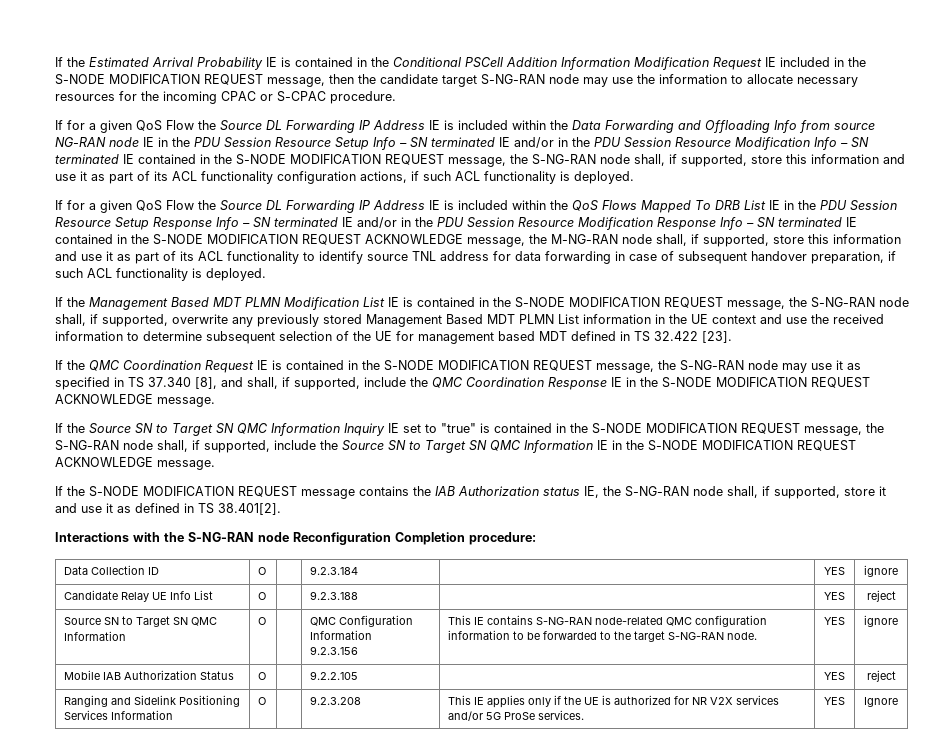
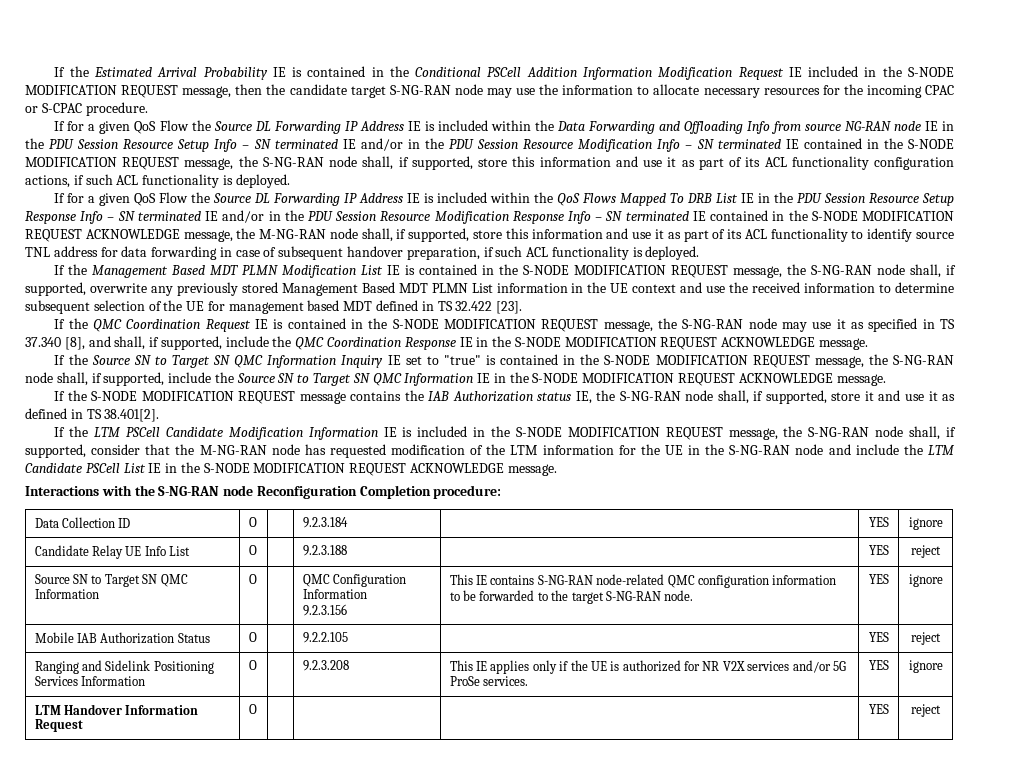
+ If the LTM PSCell Candidate Modification Information IE is included in the S-NODE MODIFICATION REQUEST message, the S-NG-RAN node shall, if supported, consider that the M-NG-RAN node has requested modification of the LTM information for the UE in the S-NG-RAN node and include the LTM Candidate PSCell List IE in the S-NODE MODIFICATION REQUEST ACKNOWLEDGE message.
- Ranging and Sidelink Positioning Services Information | O | | 9.2.3.208 | This IE applies only if the UE is authorized for NR V2X services and/or 5G ProSe services. | YES | Ignore
+ Ranging and Sidelink Positioning Services Information | O | | 9.2.3.208 | This IE applies only if the UE is authorized for NR V2X services and/or 5G ProSe services. | YES | ignore
+ LTM Handover Information Request | O | | | | YES | reject

